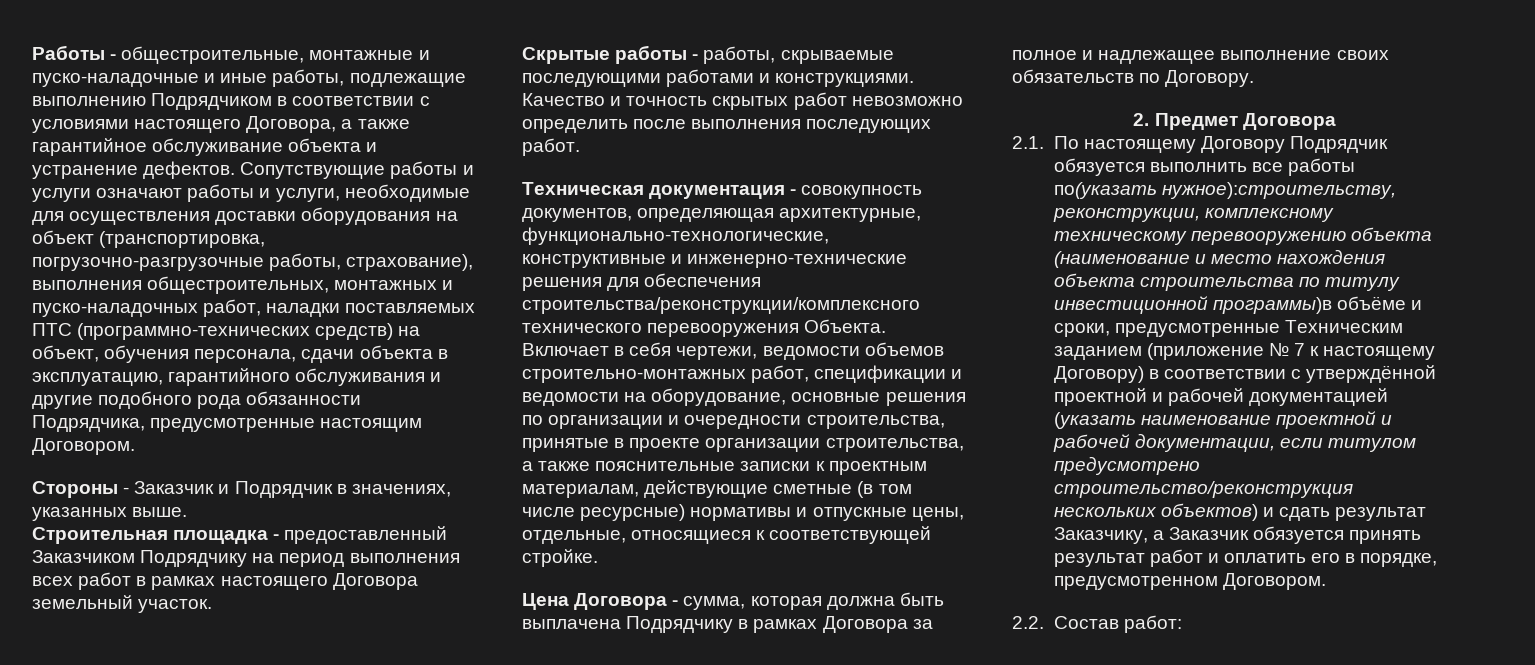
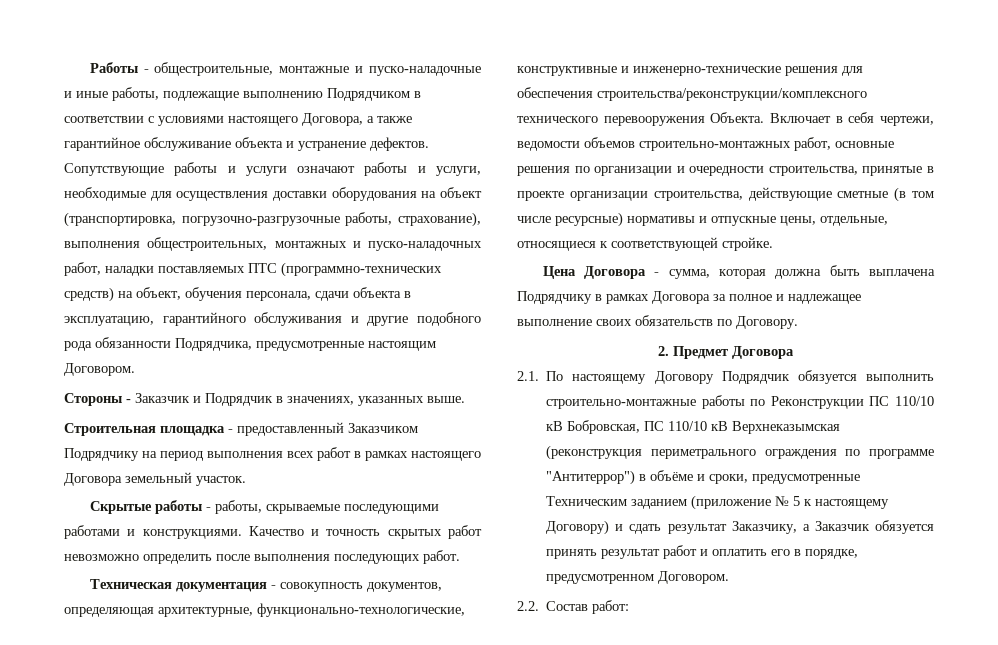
- Включает в себя чертежи, ведомости объемов строительно-монтажных работ, спецификации и ведомости на оборудование, основные решения по организации и очередности строительства, принятые в проекте организации строительства, а также пояснительные записки к проектным материалам, действующие сметные (в том числе ресурсные) нормативы и отпускные цены, отдельные, относящиеся к соответствующей стройке.
+ Включает в себя чертежи, ведомости объемов строительно-монтажных работ, основные решения по организации и очередности строительства, принятые в проекте организации строительства, действующие сметные (в том числе ресурсные) нормативы и отпускные цены, отдельные, относящиеся к соответствующей стройке.
- 2.1. По настоящему Договору Подрядчик обязуется выполнить все работы по(указать нужное):строительству, реконструкции, комплексному техническому перевооружению объекта (наименование и место нахождения объекта строительства по титулу инвестиционной программы)в объёме и сроки, предусмотренные Техническим заданием (приложение № 7 к настоящему Договору) в соответствии с утверждённой проектной и рабочей документацией (указать наименование проектной и рабочей документации, если титулом предусмотрено строительство/реконструкция нескольких объектов) и сдать результат Заказчику, а Заказчик обязуется принять результат работ и оплатить его в порядке, предусмотренном Договором.
+ 2.1. По настоящему Договору Подрядчик обязуется выполнить строительно-монтажные работы по Реконструкции ПС 110/10 кВ Бобровская, ПС 110/10 кВ Верхнеказымская (реконструкция периметрального ограждения по программе "Антитеррор") в объёме и сроки, предусмотренные Техническим заданием (приложение № 5 к настоящему Договору) и сдать результат Заказчику, а Заказчик обязуется принять результат работ и оплатить его в порядке, предусмотренном Договором.

